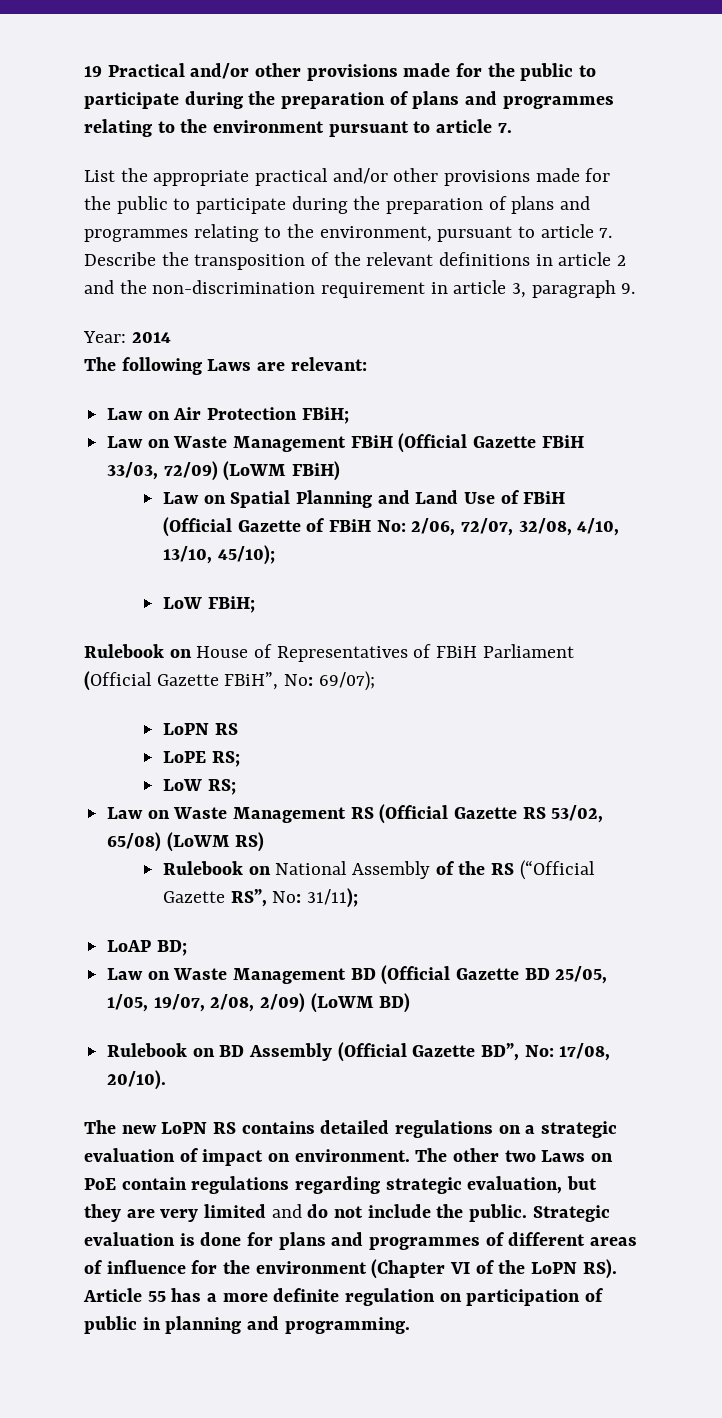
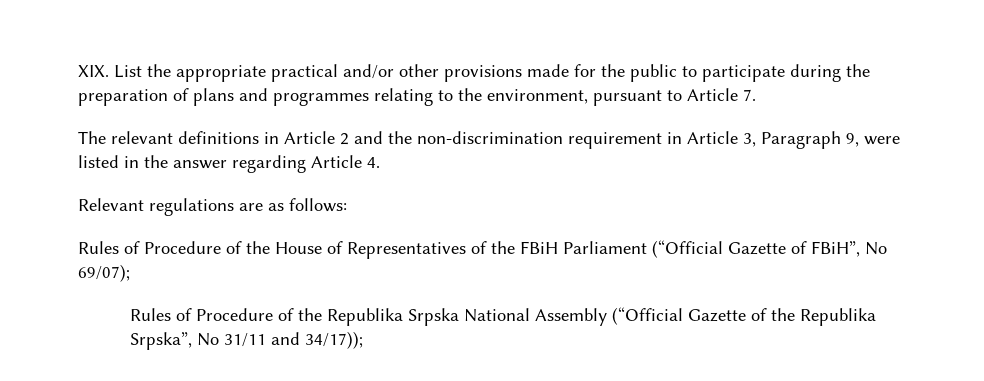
- 19 Practical and/or other provisions made for the public to participate during the preparation of plans and programmes relating to the environment pursuant to article 7.
- List the appropriate practical and/or other provisions made for the public to participate during the preparation of plans and programmes relating to the environment, pursuant to article 7. Describe the transposition of the relevant definitions in article 2 and the non-discrimination requirement in article 3, paragraph 9.
- Year: 2014
- The following Laws are relevant:
- Law on Air Protection FBiH;
- Law on Waste Management FBiH (Official Gazette FBiH 33/03, 72/09) (LoWM FBiH)
- Law on Spatial Planning and Land Use of FBiH (Official Gazette of FBiH No: 2/06, 72/07, 32/08, 4/10, 13/10, 45/10);
- LoW FBiH;
- Rulebook on House of Representatives of FBiH Parliament (Official Gazette FBiH”, No: 69/07);
- LoPN RS
- LoPE RS;
- LoW RS;
- Law on Waste Management RS (Official Gazette RS 53/02, 65/08) (LoWM RS)
- Rulebook on National Assembly of the RS (“Official Gazette RS”, No: 31/11);
- LoAP BD;
- Law on Waste Management BD (Official Gazette BD 25/05, 1/05, 19/07, 2/08, 2/09) (LoWM BD)
- Rulebook on BD Assembly (Official Gazette BD”, No: 17/08, 20/10).
- The new LoPN RS contains detailed regulations on a strategic evaluation of impact on environment. The other two Laws on PoE contain regulations regarding strategic evaluation, but they are very limited and do not include the public. Strategic evaluation is done for plans and programmes of different areas of influence for the environment (Chapter VI of the LoPN RS). Article 55 has a more definite regulation on participation of public in planning and programming.
+ XIX. List the appropriate practical and/or other provisions made for the public to participate during the preparation of plans and programmes relating to the environment, pursuant to Article 7.
+ The relevant definitions in Article 2 and the non-discrimination requirement in Article 3, Paragraph 9, were listed in the answer regarding Article 4.
+ Relevant regulations are as follows:
+ Rules of Procedure of the House of Representatives of the FBiH Parliament (“Official Gazette of FBiH”, No 69/07);
+ Rules of Procedure of the Republika Srpska National Assembly (“Official Gazette of the Republika Srpska”, No 31/11 and 34/17));

